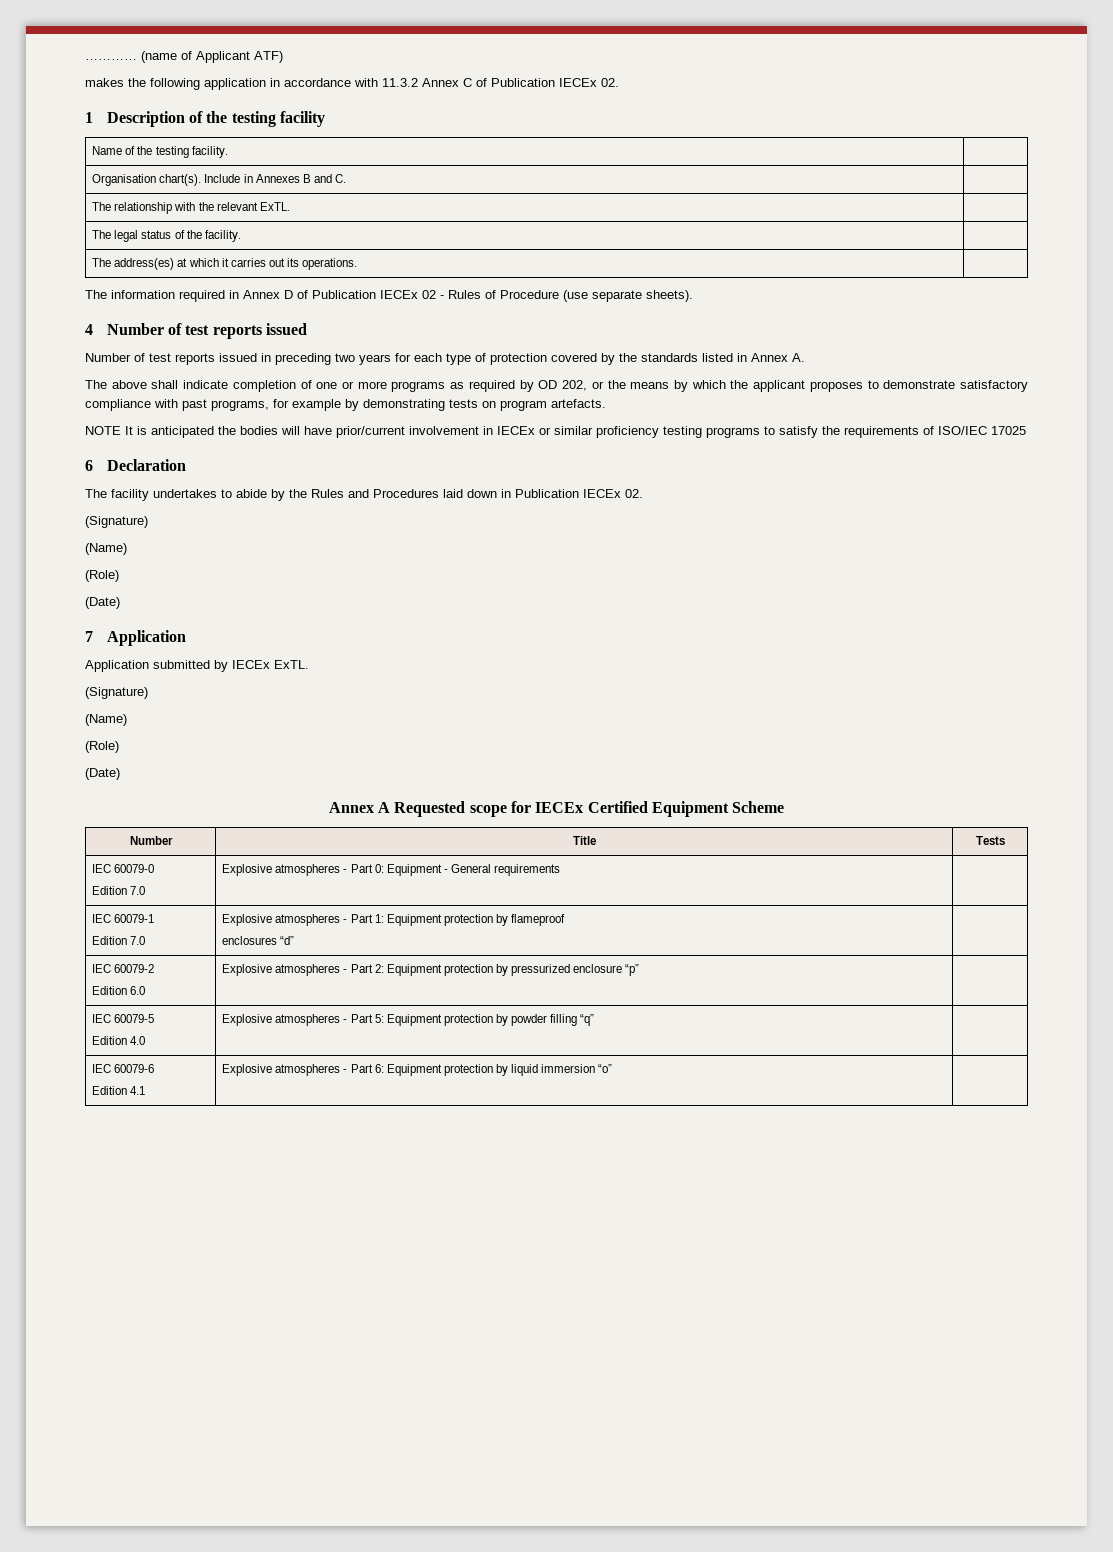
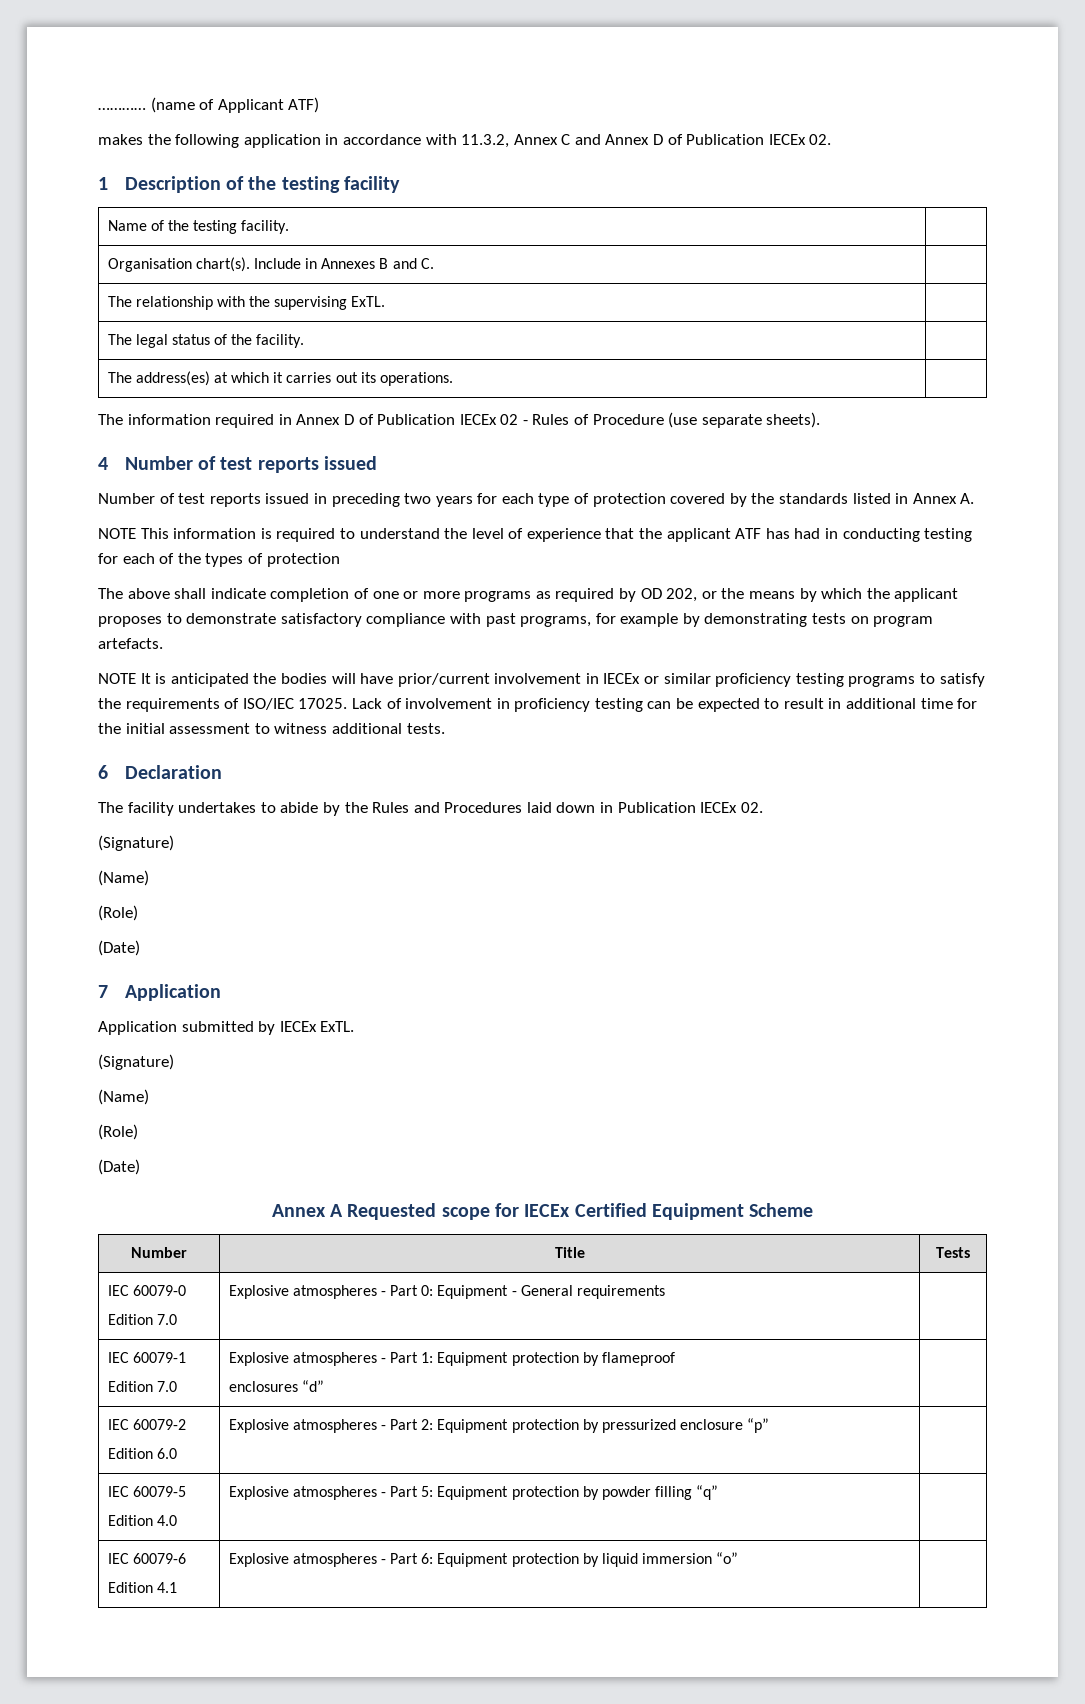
- makes the following application in accordance with 11.3.2 Annex C of Publication IECEx 02.
+ makes the following application in accordance with 11.3.2, Annex C and Annex D of Publication IECEx 02.
- The relationship with the relevant ExTL. |
+ The relationship with the supervising ExTL. |
+ NOTE This information is required to understand the level of experience that the applicant ATF has had in conducting testing for each of the types of protection
- NOTE It is anticipated the bodies will have prior/current involvement in IECEx or similar proficiency testing programs to satisfy the requirements of ISO/IEC 17025
+ NOTE It is anticipated the bodies will have prior/current involvement in IECEx or similar proficiency testing programs to satisfy the requirements of ISO/IEC 17025. Lack of involvement in proficiency testing can be expected to result in additional time for the initial assessment to witness additional tests.

